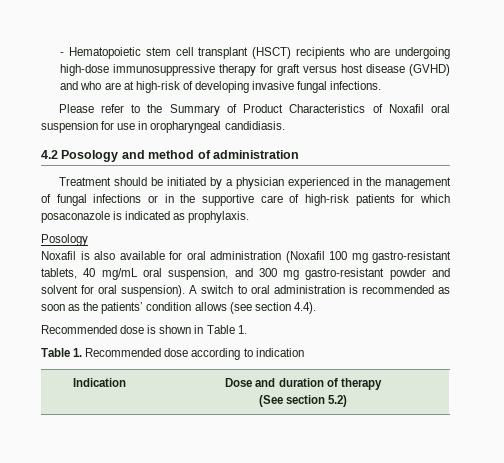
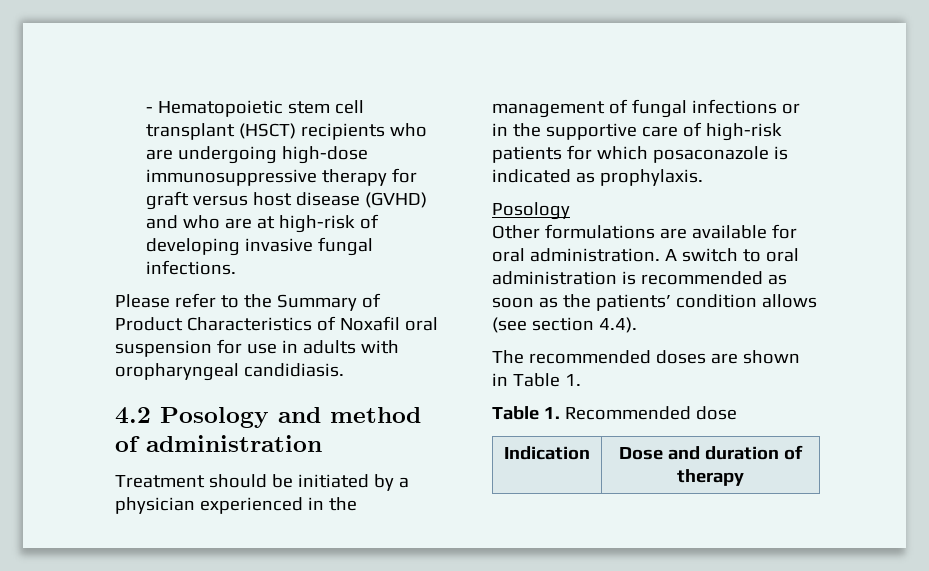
- Please refer to the Summary of Product Characteristics of Noxafil oral suspension for use in oropharyngeal candidiasis.
+ Please refer to the Summary of Product Characteristics of Noxafil oral suspension for use in adults with oropharyngeal candidiasis.
- Noxafil is also available for oral administration (Noxafil 100 mg gastro-resistant tablets, 40 mg/mL oral suspension, and 300 mg gastro-resistant powder and solvent for oral suspension).
+ Other formulations are available for oral administration.
- Recommended dose is shown in Table 1.
+ The recommended doses are shown in Table 1.
- Table 1. Recommended dose according to indication
+ Table 1. Recommended dose
  Indication | Dose and duration of therapy
- (See section 5.2)

